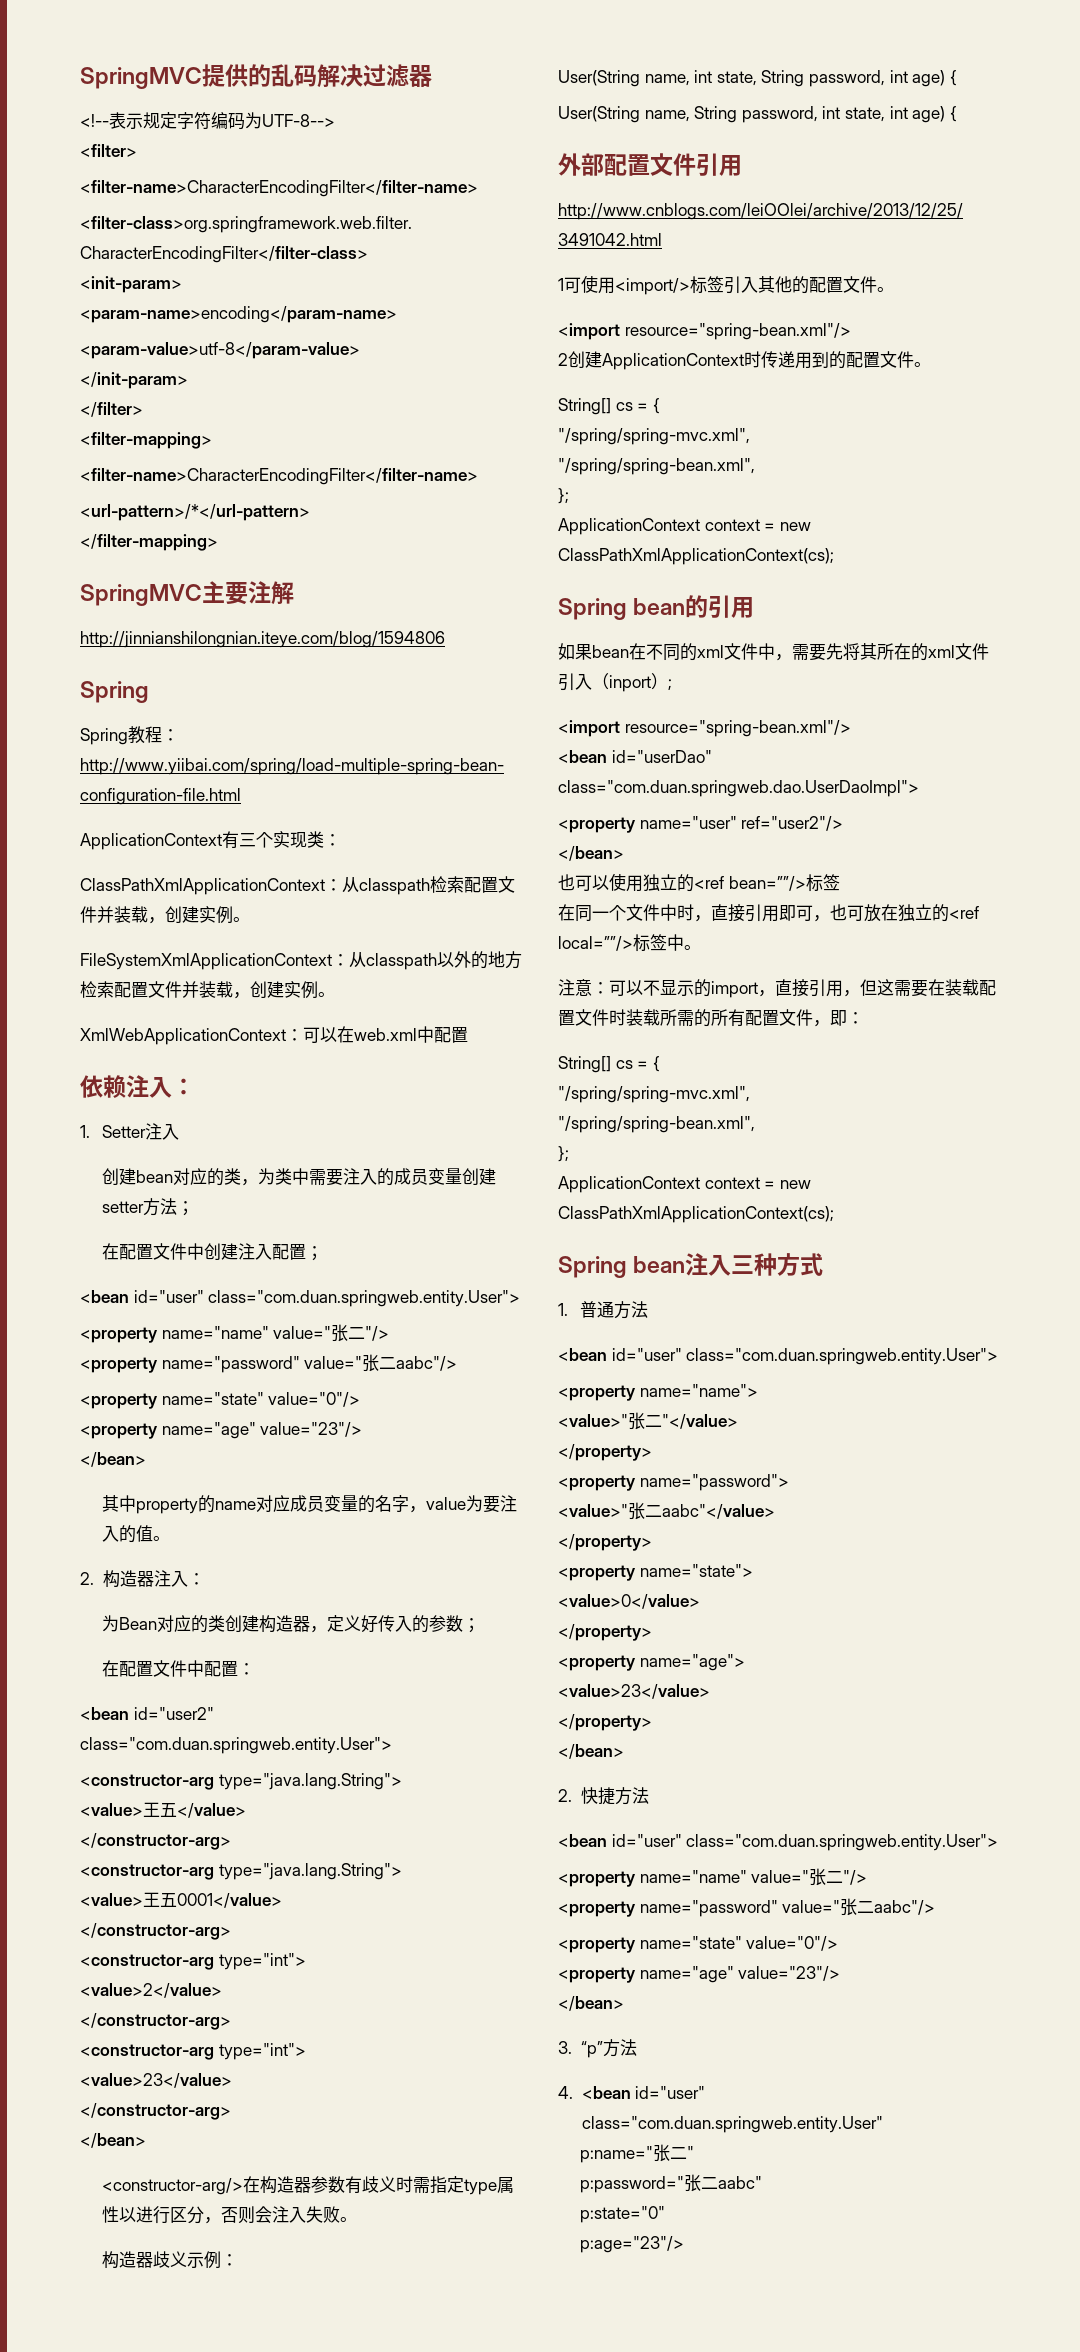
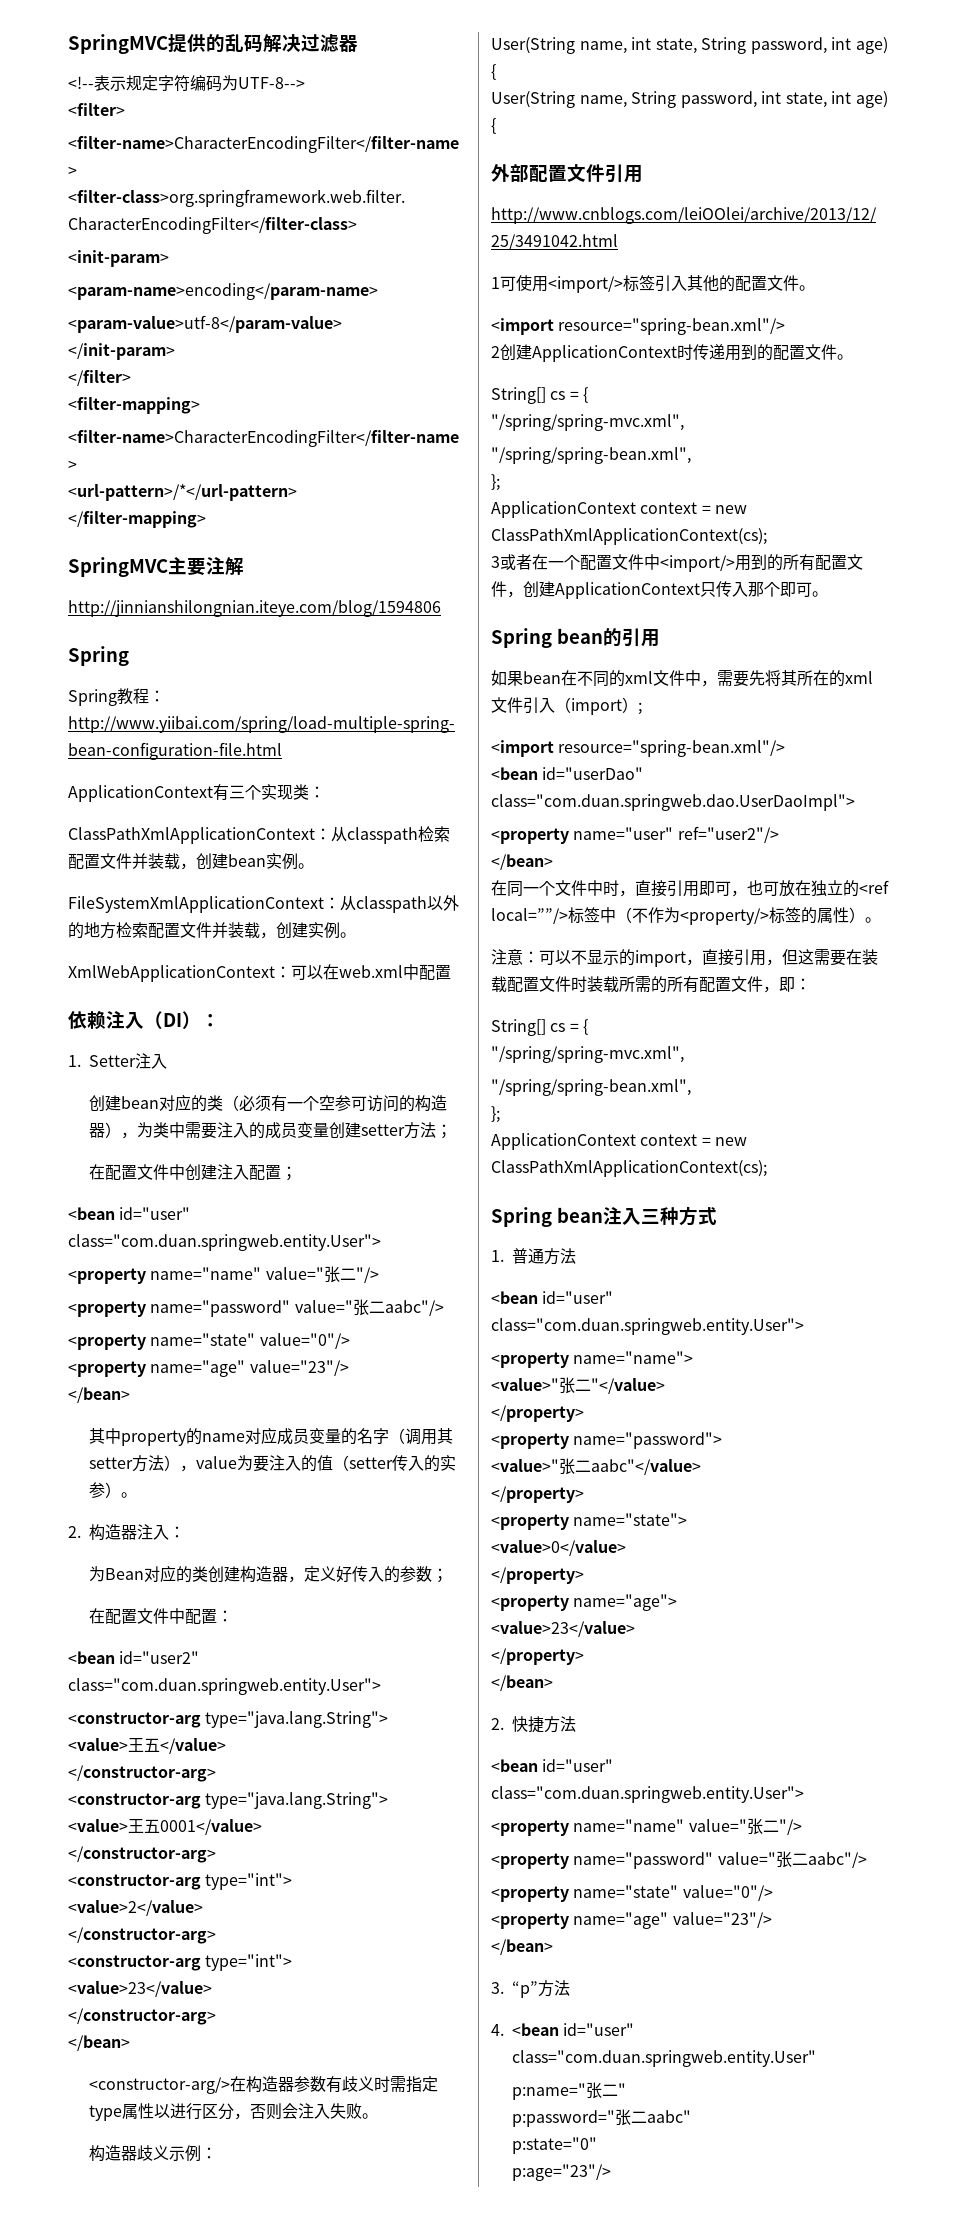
- ClassPathXmlApplicationContext：从classpath检索配置文件并装载，创建实例。
+ ClassPathXmlApplicationContext：从classpath检索配置文件并装载，创建bean实例。
- 依赖注入：
+ 依赖注入（DI）：
- 创建bean对应的类，为类中需要注入的成员变量创建setter方法；
+ 创建bean对应的类（必须有一个空参可访问的构造器），为类中需要注入的成员变量创建setter方法；
- 其中property的name对应成员变量的名字，value为要注入的值。
+ 其中property的name对应成员变量的名字（调用其setter方法），value为要注入的值（setter传入的实参）。
+ 3或者在一个配置文件中<import/>用到的所有配置文件，创建ApplicationContext只传入那个即可。
- 如果bean在不同的xml文件中，需要先将其所在的xml文件引入（inport）;
+ 如果bean在不同的xml文件中，需要先将其所在的xml文件引入（import）;
- 也可以使用独立的<ref bean=””/>标签
- 在同一个文件中时，直接引用即可，也可放在独立的<ref local=””/>标签中。
+ 在同一个文件中时，直接引用即可，也可放在独立的<ref local=””/>标签中（不作为<property/>标签的属性）。

